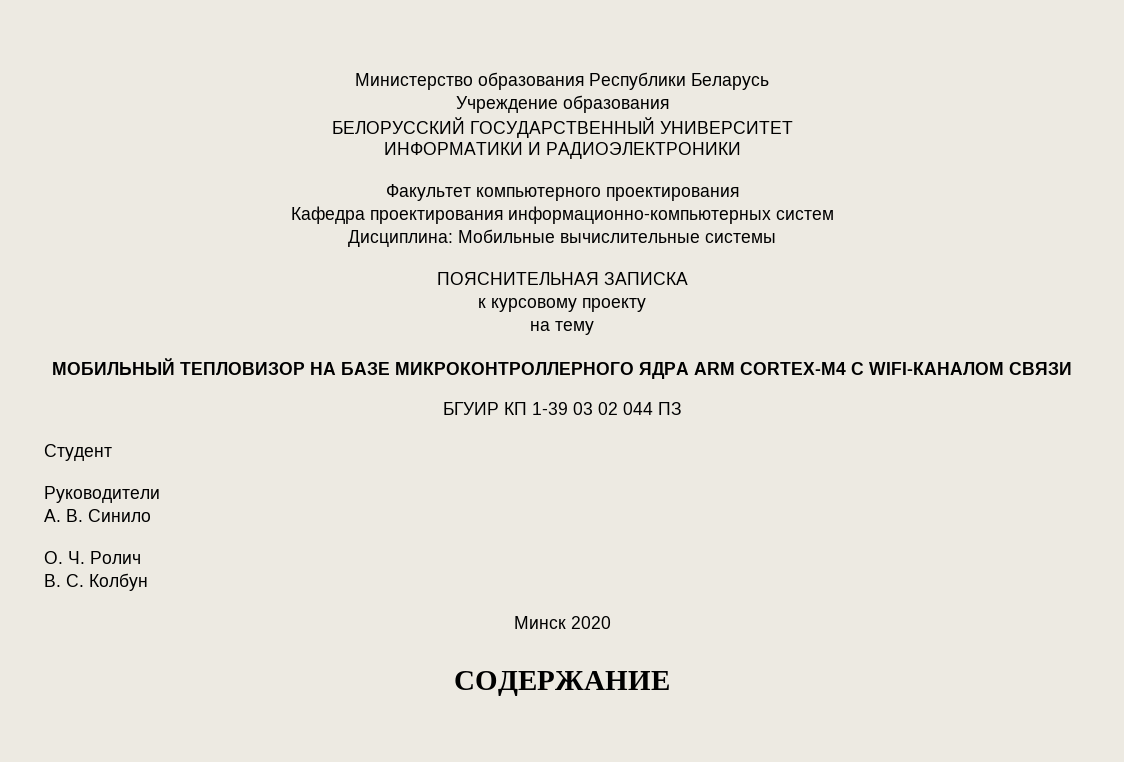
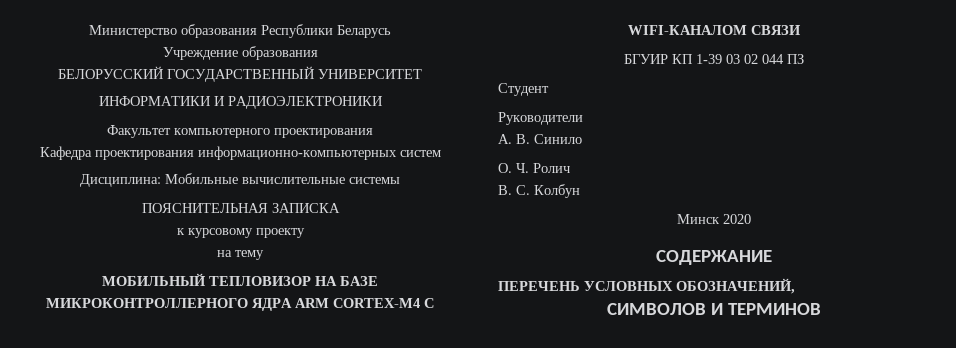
+ ПЕРЕЧЕНЬ УСЛОВНЫХ ОБОЗНАЧЕНИЙ,
+ СИМВОЛОВ И ТЕРМИНОВ

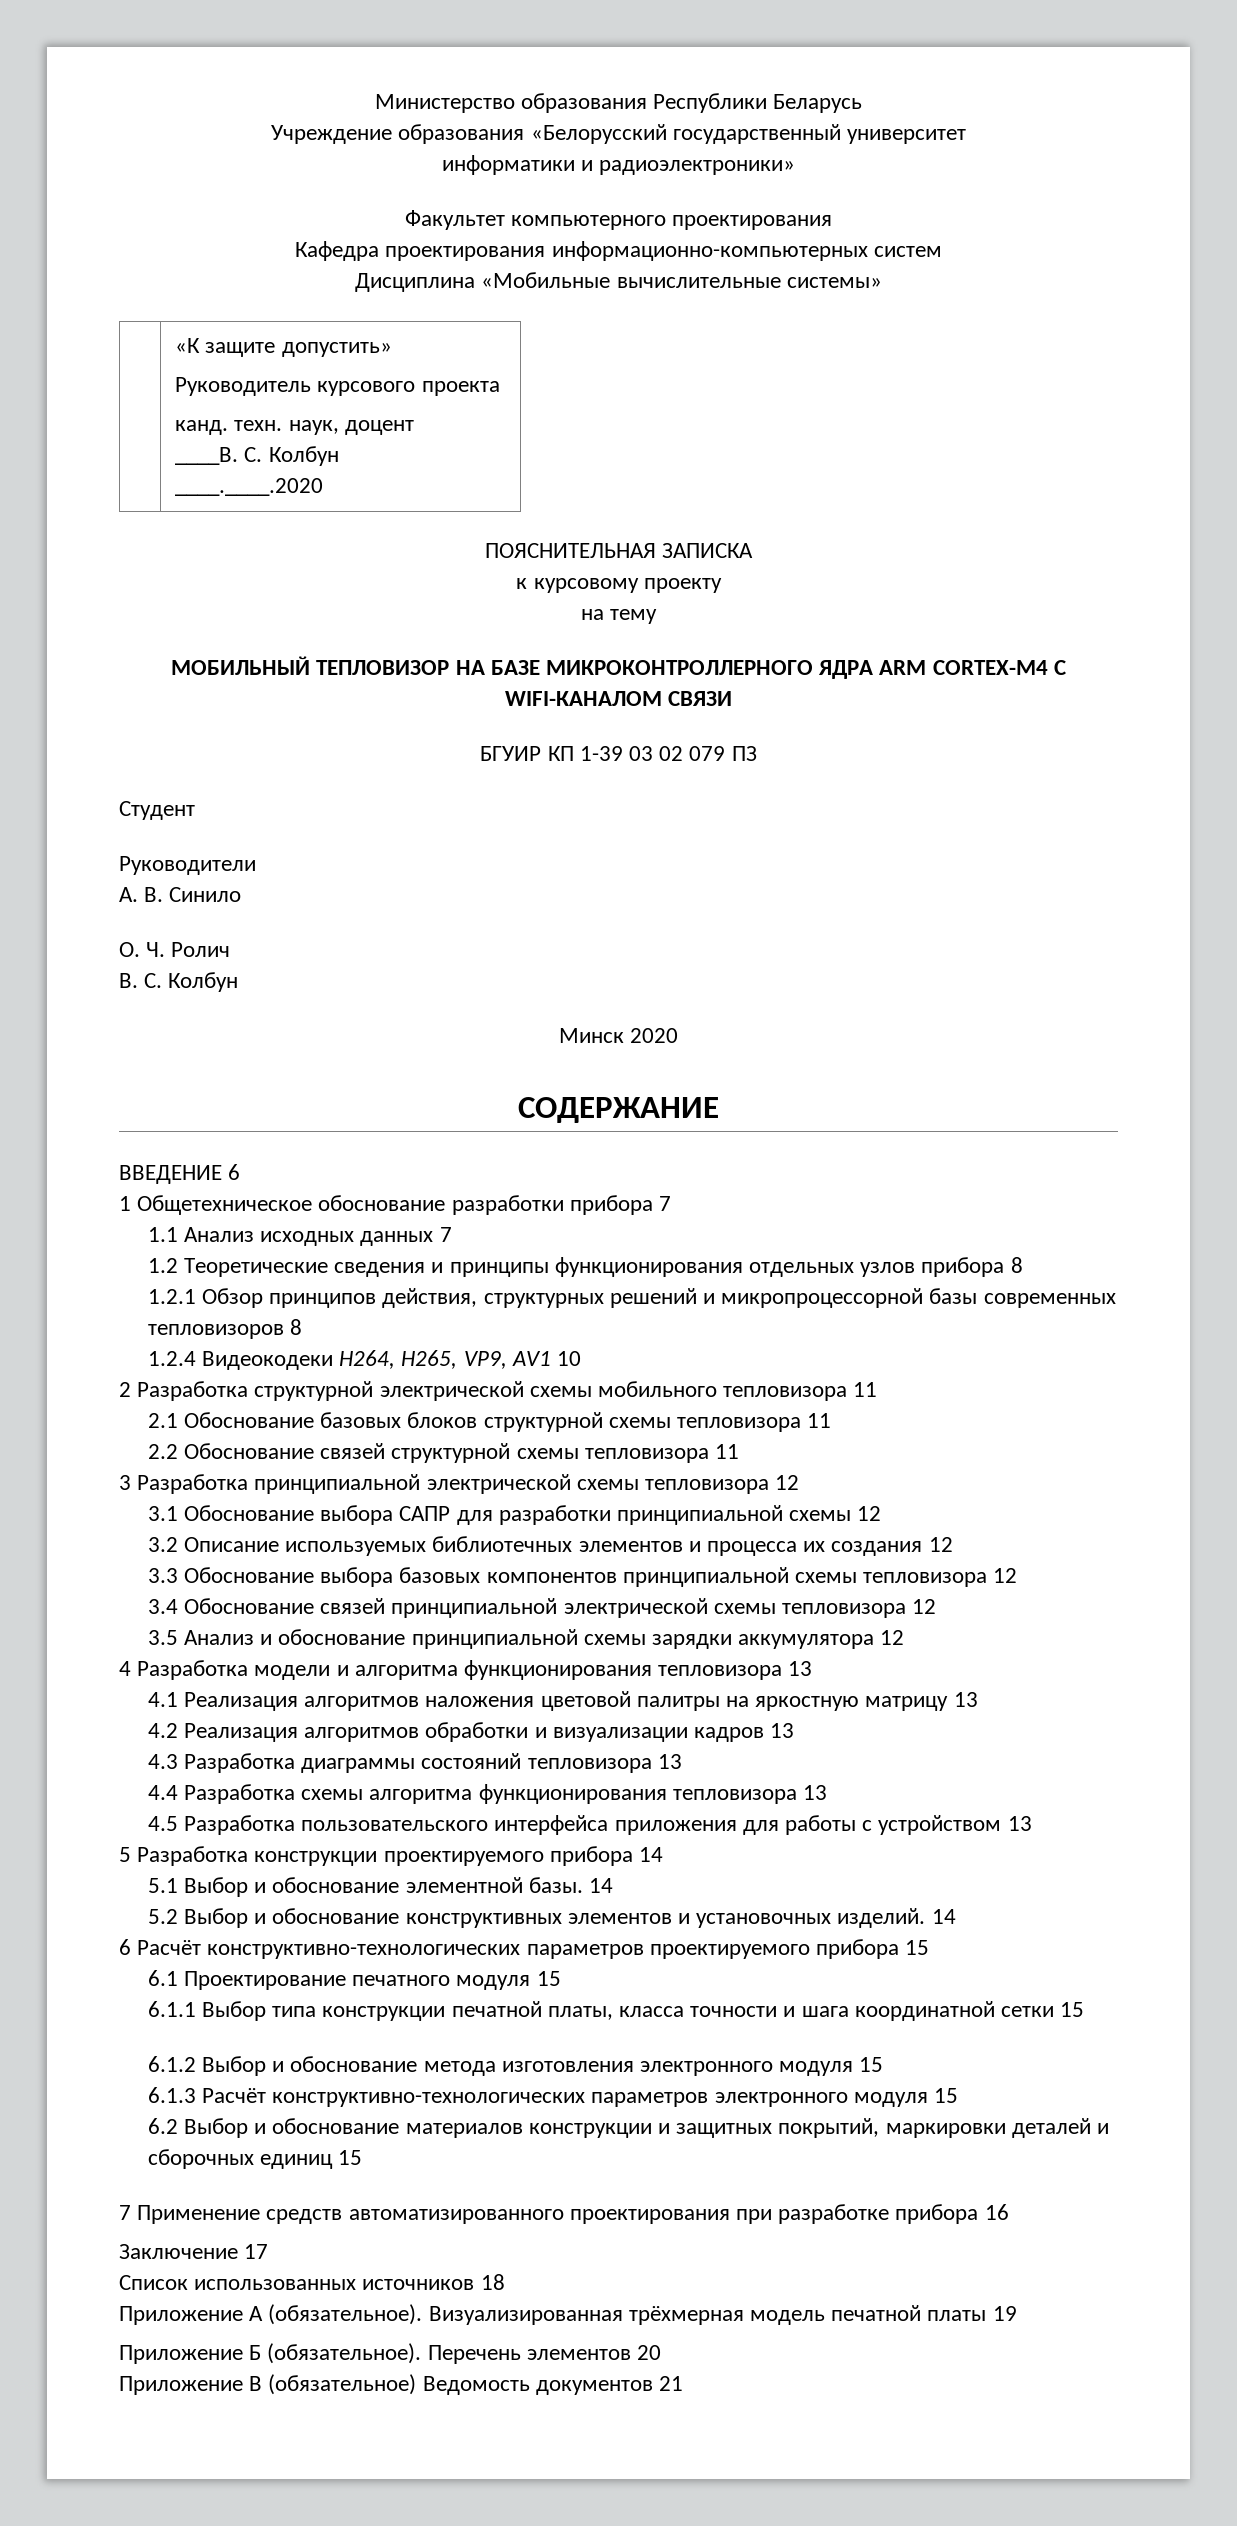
- Учреждение образования
- БЕЛОРУССКИЙ ГОСУДАРСТВЕННЫЙ УНИВЕРСИТЕТ
- ИНФОРМАТИКИ И РАДИОЭЛЕКТРОНИКИ
+ Учреждение образования «Белорусский государственный университет
+ информатики и радиоэлектроники»
- Дисциплина: Мобильные вычислительные системы
+ Дисциплина «Мобильные вычислительные системы»
+ | «К защите допустить»
+ Руководитель курсового проекта
+ канд. техн. наук, доцент
+ ____В. С. Колбун
+ ____.____.2020
- БГУИР КП 1-39 03 02 044 ПЗ
+ БГУИР КП 1-39 03 02 079 ПЗ
- ПЕРЕЧЕНЬ УСЛОВНЫХ ОБОЗНАЧЕНИЙ,
- СИМВОЛОВ И ТЕРМИНОВ
+ ВВЕДЕНИЕ 6
+ 1 Общетехническое обоснование разработки прибора 7
+ 1.1 Анализ исходных данных 7
+ 1.2 Теоретические сведения и принципы функционирования отдельных узлов прибора 8
+ 1.2.1 Обзор принципов действия, структурных решений и микропроцессорной базы современных тепловизоров 8
+ 1.2.4 Видеокодеки H264, H265, VP9, AV1 10
+ 2 Разработка структурной электрической схемы мобильного тепловизора 11
+ 2.1 Обоснование базовых блоков структурной схемы тепловизора 11
+ 2.2 Обоснование связей структурной схемы тепловизора 11
+ 3 Разработка принципиальной электрической схемы тепловизора 12
+ 3.1 Обоснование выбора САПР для разработки принципиальной схемы 12
+ 3.2 Описание используемых библиотечных элементов и процесса их создания 12
+ 3.3 Обоснование выбора базовых компонентов принципиальной схемы тепловизора 12
+ 3.4 Обоснование связей принципиальной электрической схемы тепловизора 12
+ 3.5 Анализ и обоснование принципиальной схемы зарядки аккумулятора 12
+ 4 Разработка модели и алгоритма функционирования тепловизора 13
+ 4.1 Реализация алгоритмов наложения цветовой палитры на яркостную матрицу 13
+ 4.2 Реализация алгоритмов обработки и визуализации кадров 13
+ 4.3 Разработка диаграммы состояний тепловизора 13
+ 4.4 Разработка схемы алгоритма функционирования тепловизора 13
+ 4.5 Разработка пользовательского интерфейса приложения для работы с устройством 13
+ 5 Разработка конструкции проектируемого прибора 14
+ 5.1 Выбор и обоснование элементной базы. 14
+ 5.2 Выбор и обоснование конструктивных элементов и установочных изделий. 14
+ 6 Расчёт конструктивно-технологических параметров проектируемого прибора 15
+ 6.1 Проектирование печатного модуля 15
+ 6.1.1 Выбор типа конструкции печатной платы, класса точности и шага координатной сетки 15
+ 6.1.2 Выбор и обоснование метода изготовления электронного модуля 15
+ 6.1.3 Расчёт конструктивно-технологических параметров электронного модуля 15
+ 6.2 Выбор и обоснование материалов конструкции и защитных покрытий, маркировки деталей и сборочных единиц 15
+ 7 Применение средств автоматизированного проектирования при разработке прибора 16
+ Заключение 17
+ Список использованных источников 18
+ Приложение А (обязательное). Визуализированная трёхмерная модель печатной платы 19
+ Приложение Б (обязательное). Перечень элементов 20
+ Приложение В (обязательное) Ведомость документов 21

